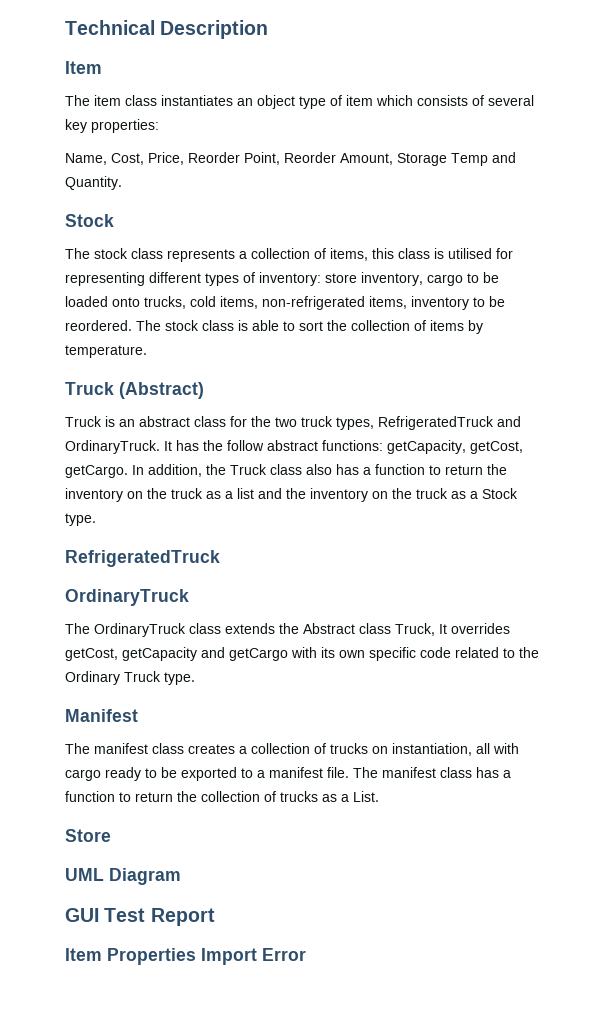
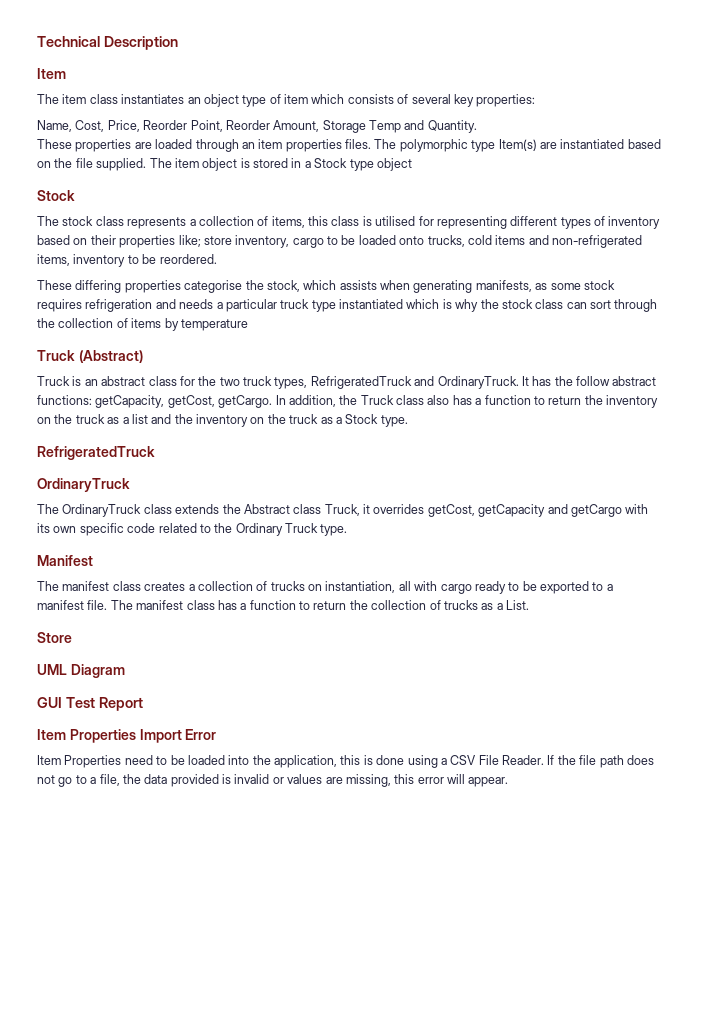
+ These properties are loaded through an item properties files. The polymorphic type Item(s) are instantiated based on the file supplied. The item object is stored in a Stock type object
- The stock class represents a collection of items, this class is utilised for representing different types of inventory: store inventory, cargo to be loaded onto trucks, cold items, non-refrigerated items, inventory to be reordered. The stock class is able to sort the collection of items by temperature.
+ The stock class represents a collection of items, this class is utilised for representing different types of inventory based on their properties like; store inventory, cargo to be loaded onto trucks, cold items and non-refrigerated items, inventory to be reordered.
+ These differing properties categorise the stock, which assists when generating manifests, as some stock requires refrigeration and needs a particular truck type instantiated which is why the stock class can sort through the collection of items by temperature
- The OrdinaryTruck class extends the Abstract class Truck, It overrides getCost, getCapacity and getCargo with its own specific code related to the Ordinary Truck type.
+ The OrdinaryTruck class extends the Abstract class Truck, it overrides getCost, getCapacity and getCargo with its own specific code related to the Ordinary Truck type.
+ Item Properties need to be loaded into the application, this is done using a CSV File Reader. If the file path does not go to a file, the data provided is invalid or values are missing, this error will appear.

